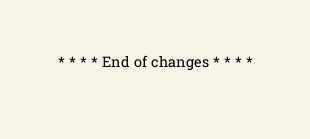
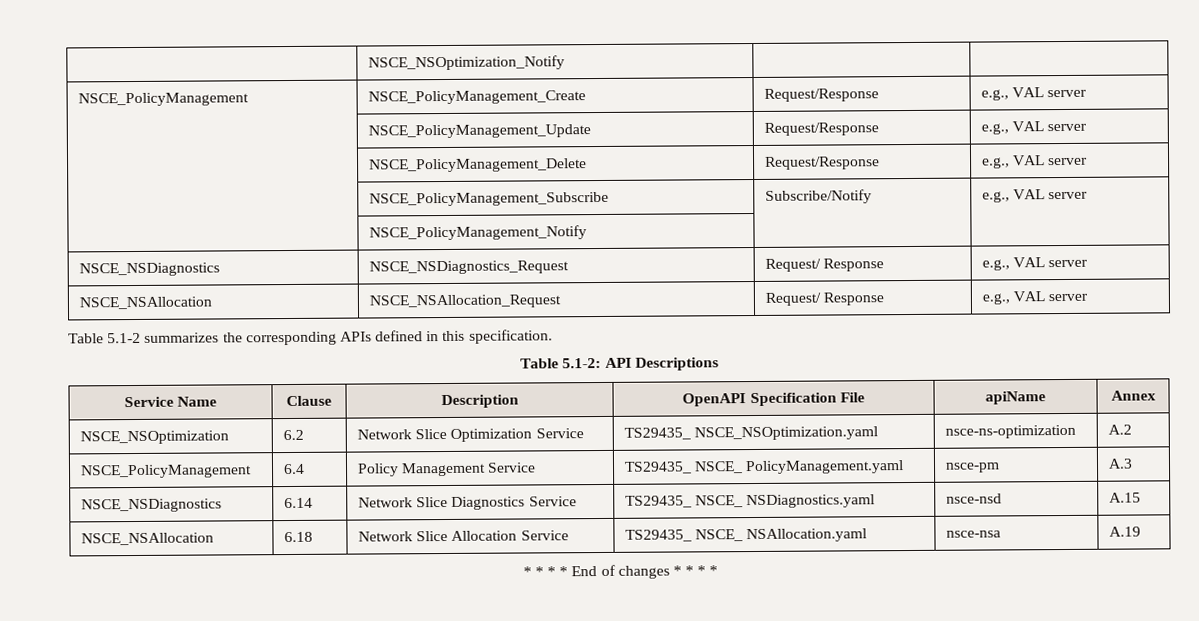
+ | NSCE_NSOptimization_Notify | |
+ NSCE_PolicyManagement | NSCE_PolicyManagement_Create | Request/Response | e.g., VAL server
+ | NSCE_PolicyManagement_Update | Request/Response | e.g., VAL server
+ | NSCE_PolicyManagement_Delete | Request/Response | e.g., VAL server
+ | NSCE_PolicyManagement_Subscribe | Subscribe/Notify | e.g., VAL server
+ | NSCE_PolicyManagement_Notify | |
+ NSCE_NSDiagnostics | NSCE_NSDiagnostics_Request | Request/ Response | e.g., VAL server
+ NSCE_NSAllocation | NSCE_NSAllocation_Request | Request/ Response | e.g., VAL server
+ Table 5.1-2 summarizes the corresponding APIs defined in this specification.
+ Table 5.1-2: API Descriptions
+ Service Name | Clause | Description | OpenAPI Specification File | apiName | Annex
+ NSCE_NSOptimization | 6.2 | Network Slice Optimization Service | TS29435_ NSCE_NSOptimization.yaml | nsce-ns-optimization | A.2
+ NSCE_PolicyManagement | 6.4 | Policy Management Service | TS29435_ NSCE_ PolicyManagement.yaml | nsce-pm | A.3
+ NSCE_NSDiagnostics | 6.14 | Network Slice Diagnostics Service | TS29435_ NSCE_ NSDiagnostics.yaml | nsce-nsd | A.15
+ NSCE_NSAllocation | 6.18 | Network Slice Allocation Service | TS29435_ NSCE_ NSAllocation.yaml | nsce-nsa | A.19

